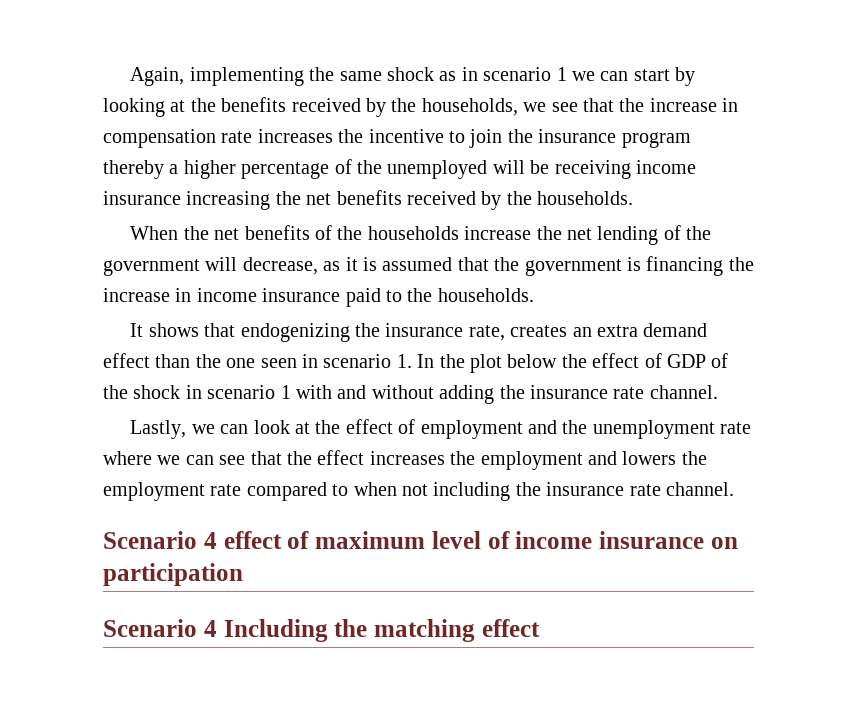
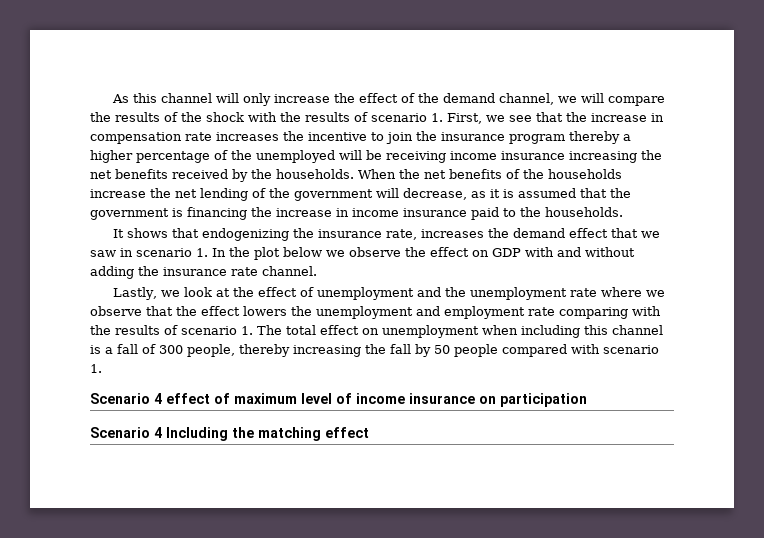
- Again, implementing the same shock as in scenario 1 we can start by looking at the benefits received by the households, we see that the increase in compensation rate increases the incentive to join the insurance program thereby a higher percentage of the unemployed will be receiving income insurance increasing the net benefits received by the households.
- When the net benefits of the households increase the net lending of the government will decrease, as it is assumed that the government is financing the increase in income insurance paid to the households.
+ As this channel will only increase the effect of the demand channel, we will compare the results of the shock with the results of scenario 1. First, we see that the increase in compensation rate increases the incentive to join the insurance program thereby a higher percentage of the unemployed will be receiving income insurance increasing the net benefits received by the households. When the net benefits of the households increase the net lending of the government will decrease, as it is assumed that the government is financing the increase in income insurance paid to the households.
- It shows that endogenizing the insurance rate, creates an extra demand effect than the one seen in scenario 1. In the plot below the effect of GDP of the shock in scenario 1 with and without adding the insurance rate channel.
+ It shows that endogenizing the insurance rate, increases the demand effect that we saw in scenario 1. In the plot below we observe the effect on GDP with and without adding the insurance rate channel.
- Lastly, we can look at the effect of employment and the unemployment rate where we can see that the effect increases the employment and lowers the employment rate compared to when not including the insurance rate channel.
+ Lastly, we look at the effect of unemployment and the unemployment rate where we observe that the effect lowers the unemployment and employment rate comparing with the results of scenario 1. The total effect on unemployment when including this channel is a fall of 300 people, thereby increasing the fall by 50 people compared with scenario 1.

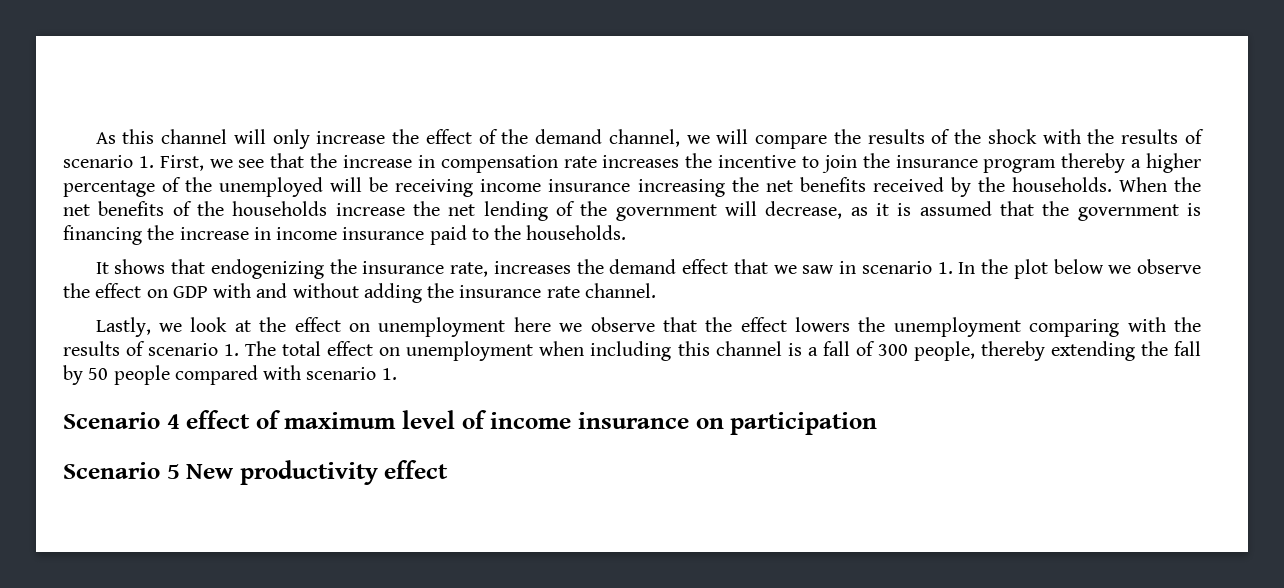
- Lastly, we look at the effect of unemployment and the unemployment rate where we observe that the effect lowers the unemployment and employment rate comparing with the results of scenario 1. The total effect on unemployment when including this channel is a fall of 300 people, thereby increasing the fall by 50 people compared with scenario 1.
+ Lastly, we look at the effect on unemployment here we observe that the effect lowers the unemployment comparing with the results of scenario 1. The total effect on unemployment when including this channel is a fall of 300 people, thereby extending the fall by 50 people compared with scenario 1.
- Scenario 4 Including the matching effect
+ Scenario 5 New productivity effect

